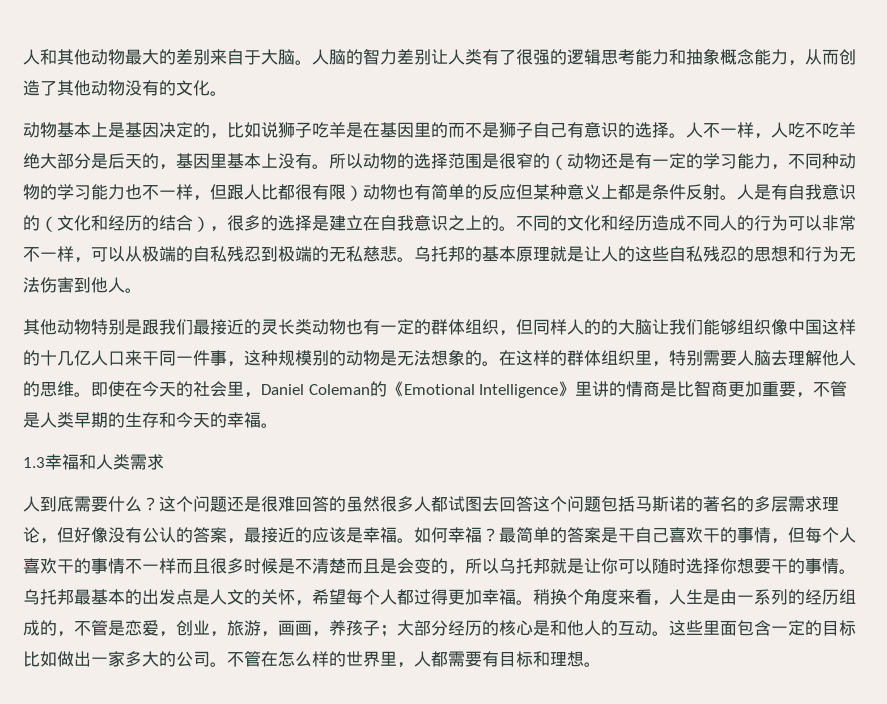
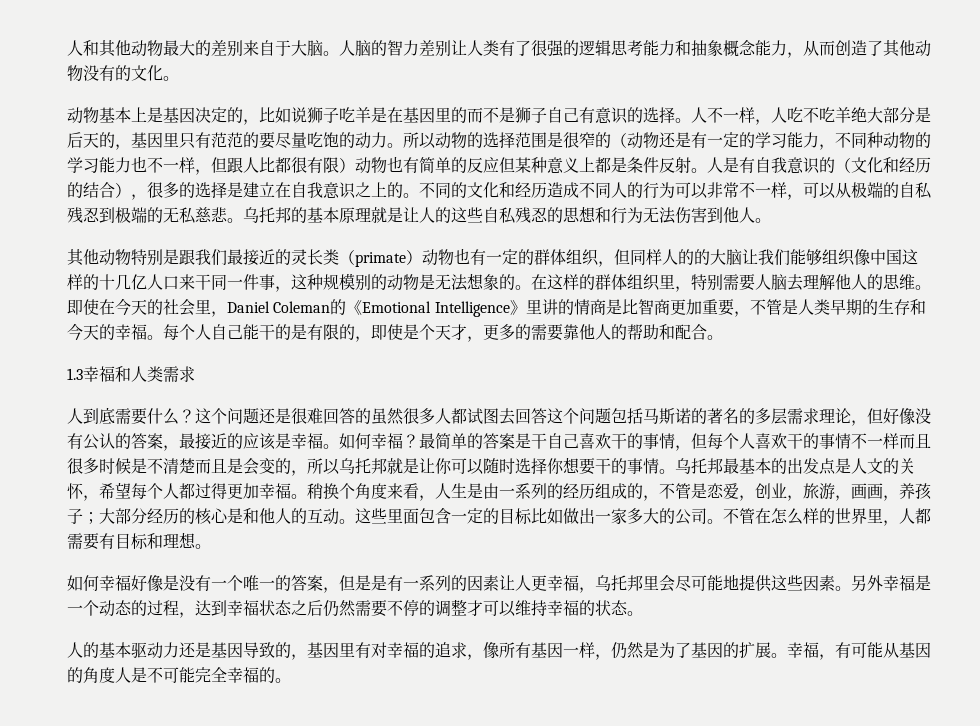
- 人不一样，人吃不吃羊绝大部分是后天的，基因里基本上没有。
+ 人不一样，人吃不吃羊绝大部分是后天的，基因里只有范范的要尽量吃饱的动力。
- 其他动物特别是跟我们最接近的灵长类动物也有一定的群体组织，但同样人的的大脑让我们能够组织像中国这样的十几亿人口来干同一件事，这种规模别的动物是无法想象的。
+ 其他动物特别是跟我们最接近的灵长类（primate）动物也有一定的群体组织，但同样人的的大脑让我们能够组织像中国这样的十几亿人口来干同一件事，这种规模别的动物是无法想象的。
+ 每个人自己能干的是有限的，即使是个天才，更多的需要靠他人的帮助和配合。
+ 如何幸福好像是没有一个唯一的答案，但是是有一系列的因素让人更幸福，乌托邦里会尽可能地提供这些因素。另外幸福是一个动态的过程，达到幸福状态之后仍然需要不停的调整才可以维持幸福的状态。
+ 人的基本驱动力还是基因导致的，基因里有对幸福的追求，像所有基因一样，仍然是为了基因的扩展。幸福，有可能从基因的角度人是不可能完全幸福的。

